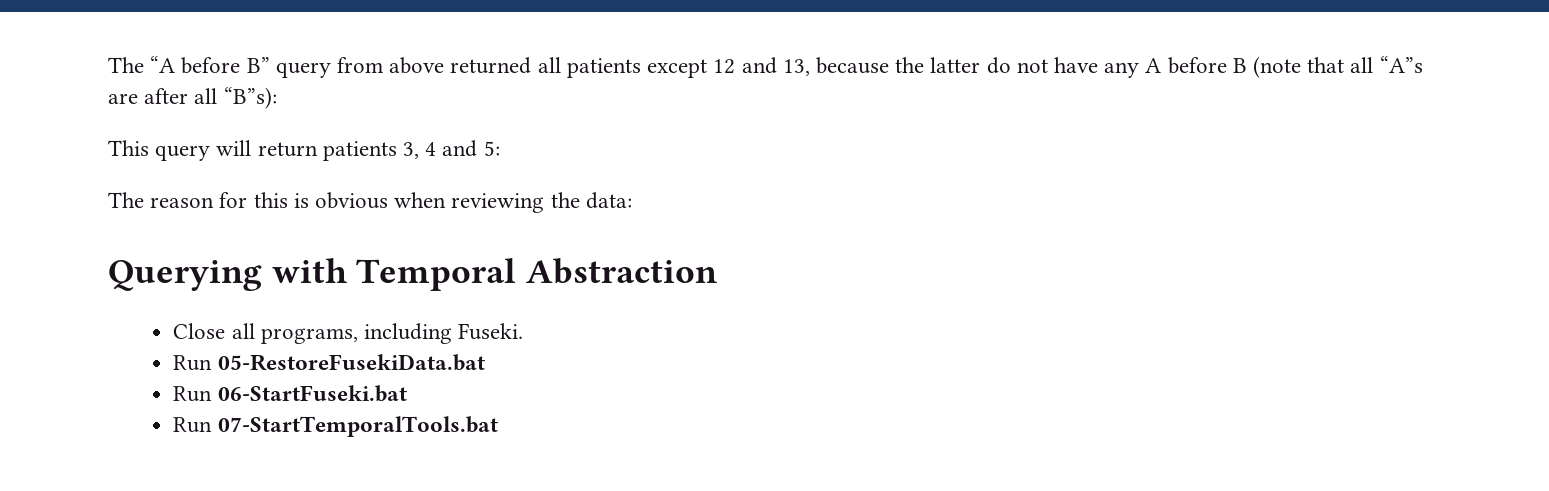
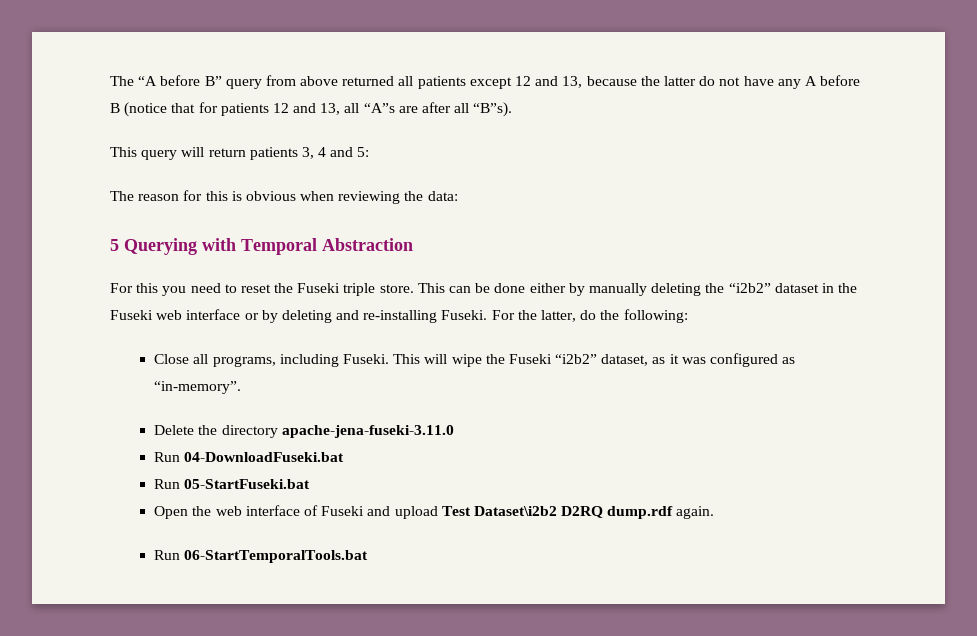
- The “A before B” query from above returned all patients except 12 and 13, because the latter do not have any A before B (note that all “A”s are after all “B”s):
+ The “A before B” query from above returned all patients except 12 and 13, because the latter do not have any A before B (notice that for patients 12 and 13, all “A”s are after all “B”s).
- Querying with Temporal Abstraction
+ 5 Querying with Temporal Abstraction
+ For this you need to reset the Fuseki triple store. This can be done either by manually deleting the “i2b2” dataset in the Fuseki web interface or by deleting and re-installing Fuseki. For the latter, do the following:
- Close all programs, including Fuseki.
- Run 05-RestoreFusekiData.bat
- Run 06-StartFuseki.bat
- Run 07-StartTemporalTools.bat
+ Close all programs, including Fuseki. This will wipe the Fuseki “i2b2” dataset, as it was configured as “in-memory”.
+ Delete the directory apache-jena-fuseki-3.11.0
+ Run 04-DownloadFuseki.bat
+ Run 05-StartFuseki.bat
+ Open the web interface of Fuseki and upload Test Dataset\i2b2 D2RQ dump.rdf again.
+ Run 06-StartTemporalTools.bat

